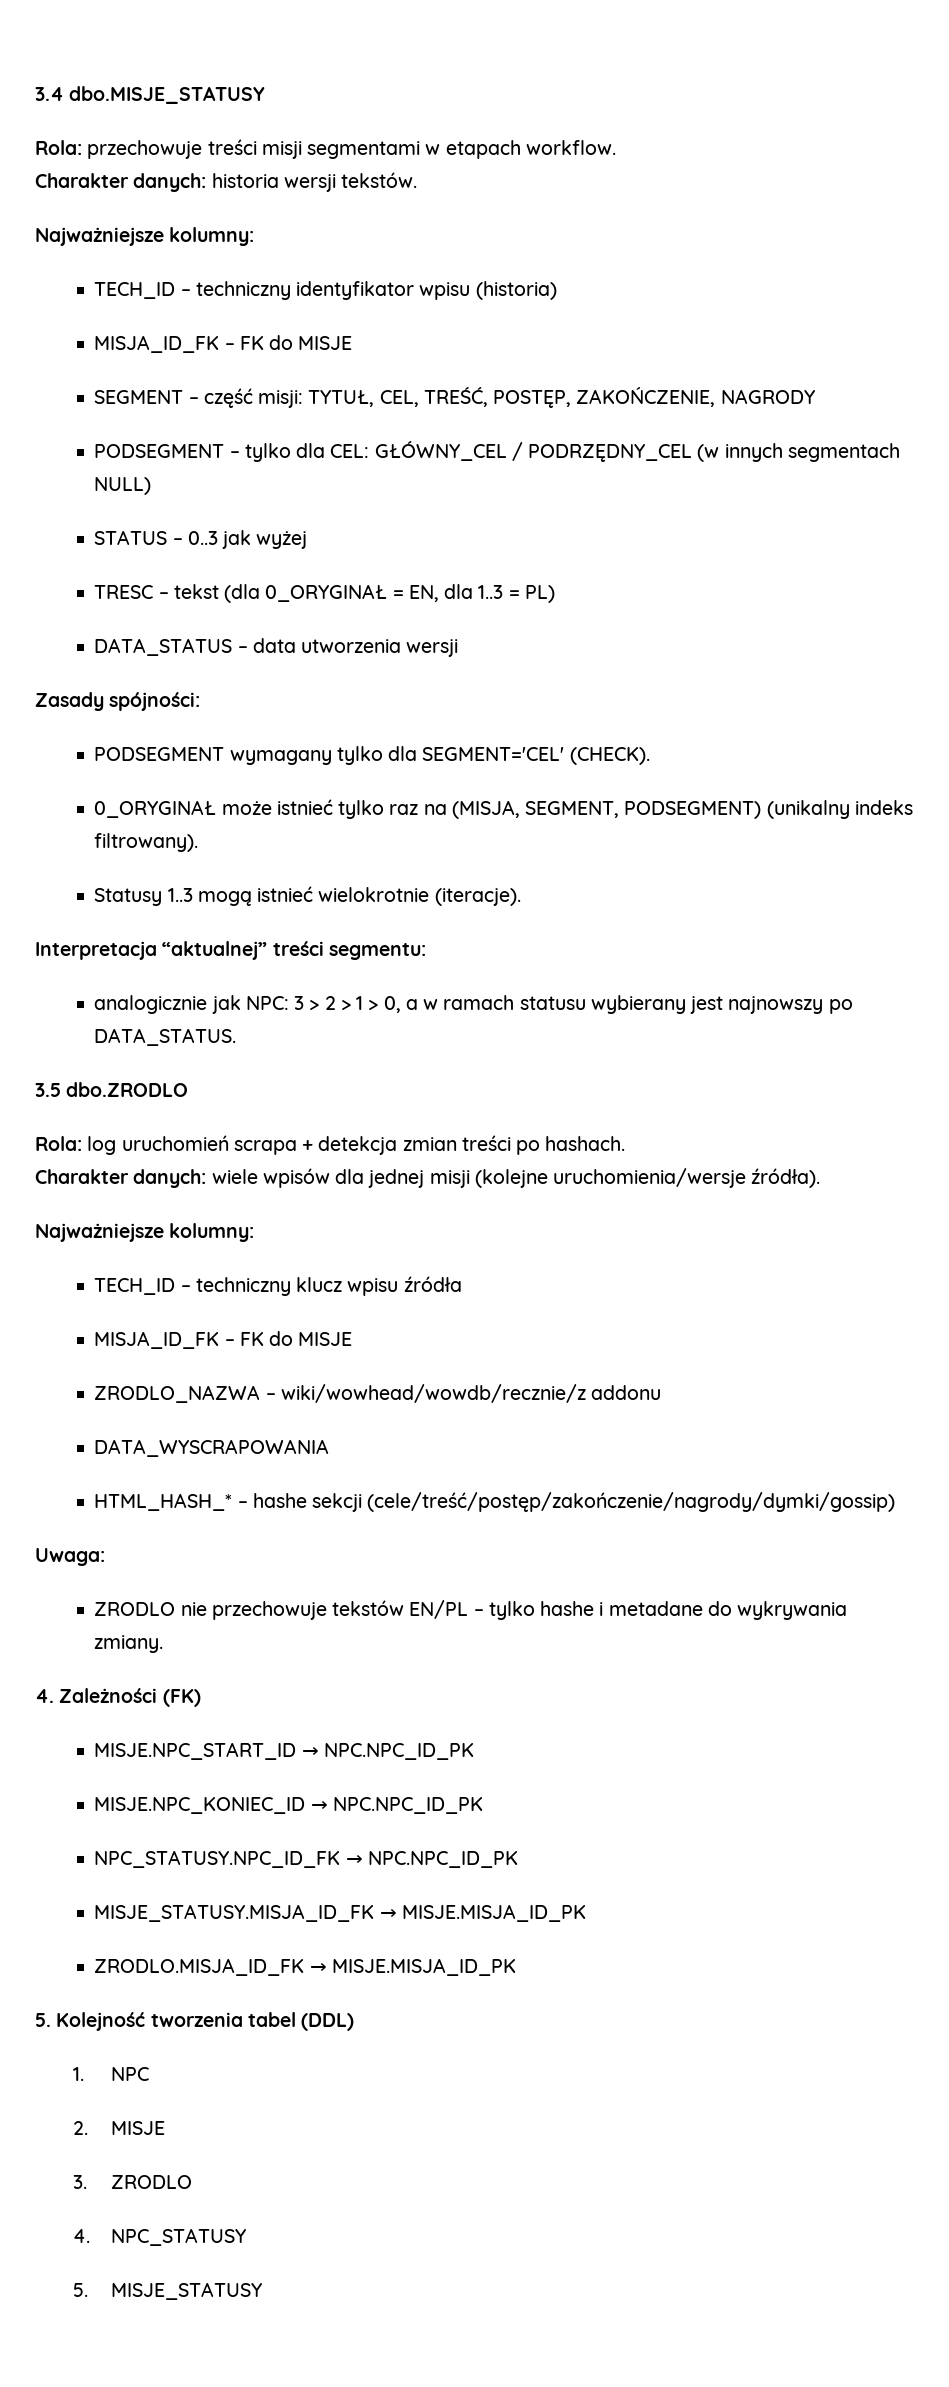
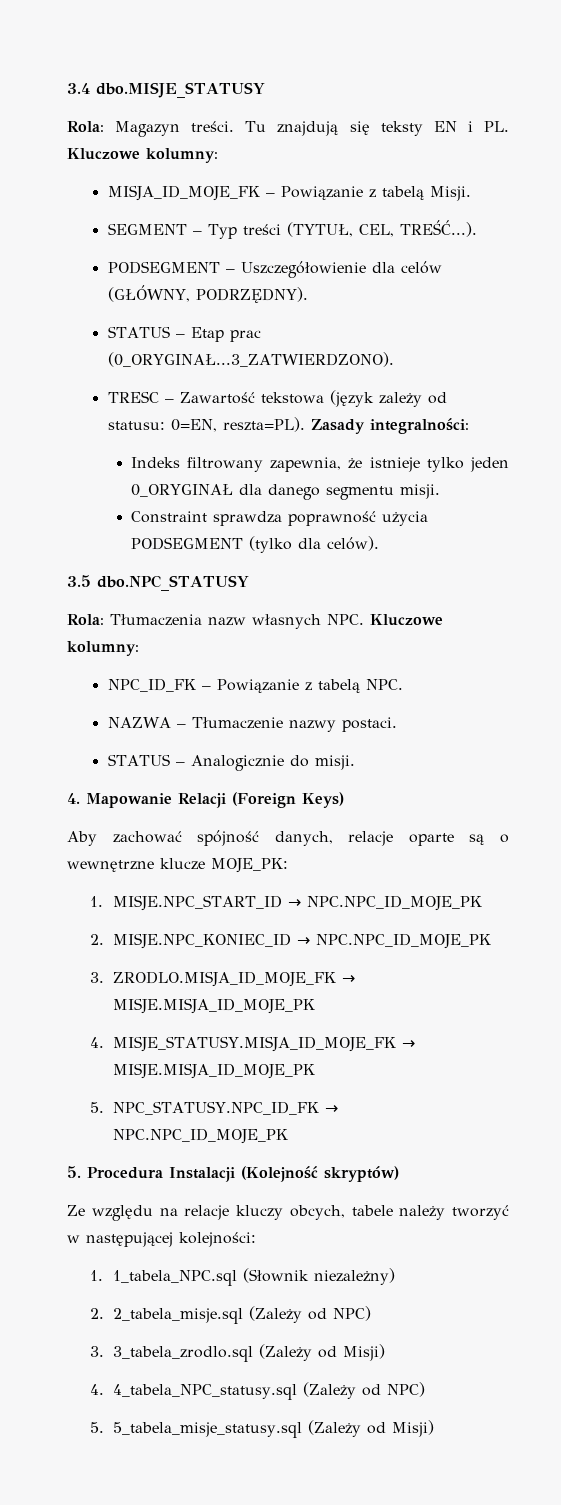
- Rola: przechowuje treści misji segmentami w etapach workflow.
- Charakter danych: historia wersji tekstów.
- Najważniejsze kolumny:
- TECH_ID – techniczny identyfikator wpisu (historia)
- MISJA_ID_FK – FK do MISJE
- SEGMENT – część misji: TYTUŁ, CEL, TREŚĆ, POSTĘP, ZAKOŃCZENIE, NAGRODY
- PODSEGMENT – tylko dla CEL: GŁÓWNY_CEL / PODRZĘDNY_CEL (w innych segmentach NULL)
- STATUS – 0..3 jak wyżej
+ Rola: Magazyn treści. Tu znajdują się teksty EN i PL. Kluczowe kolumny:
+ MISJA_ID_MOJE_FK – Powiązanie z tabelą Misji.
+ SEGMENT – Typ treści (TYTUŁ, CEL, TREŚĆ...).
+ PODSEGMENT – Uszczegółowienie dla celów (GŁÓWNY, PODRZĘDNY).
+ STATUS – Etap prac (0_ORYGINAŁ...3_ZATWIERDZONO).
- TRESC – tekst (dla 0_ORYGINAŁ = EN, dla 1..3 = PL)
- DATA_STATUS – data utworzenia wersji
- Zasady spójności:
- PODSEGMENT wymagany tylko dla SEGMENT='CEL' (CHECK).
- 0_ORYGINAŁ może istnieć tylko raz na (MISJA, SEGMENT, PODSEGMENT) (unikalny indeks filtrowany).
- Statusy 1..3 mogą istnieć wielokrotnie (iteracje).
- Interpretacja “aktualnej” treści segmentu:
- analogicznie jak NPC: 3 > 2 > 1 > 0, a w ramach statusu wybierany jest najnowszy po DATA_STATUS.
+ TRESC – Zawartość tekstowa (język zależy od statusu: 0=EN, reszta=PL). Zasady integralności:
+ Indeks filtrowany zapewnia, że istnieje tylko jeden 0_ORYGINAŁ dla danego segmentu misji.
+ Constraint sprawdza poprawność użycia PODSEGMENT (tylko dla celów).
- 3.5 dbo.ZRODLO
- Rola: log uruchomień scrapa + detekcja zmian treści po hashach.
- Charakter danych: wiele wpisów dla jednej misji (kolejne uruchomienia/wersje źródła).
- Najważniejsze kolumny:
- TECH_ID – techniczny klucz wpisu źródła
- MISJA_ID_FK – FK do MISJE
- ZRODLO_NAZWA – wiki/wowhead/wowdb/recznie/z addonu
- DATA_WYSCRAPOWANIA
- HTML_HASH_* – hashe sekcji (cele/treść/postęp/zakończenie/nagrody/dymki/gossip)
- Uwaga:
- ZRODLO nie przechowuje tekstów EN/PL – tylko hashe i metadane do wykrywania zmiany.
- 4. Zależności (FK)
- MISJE.NPC_START_ID → NPC.NPC_ID_PK
- MISJE.NPC_KONIEC_ID → NPC.NPC_ID_PK
- NPC_STATUSY.NPC_ID_FK → NPC.NPC_ID_PK
- MISJE_STATUSY.MISJA_ID_FK → MISJE.MISJA_ID_PK
- ZRODLO.MISJA_ID_FK → MISJE.MISJA_ID_PK
- 5. Kolejność tworzenia tabel (DDL)
- 1. NPC
- 2. MISJE
- 3. ZRODLO
- 4. NPC_STATUSY
- 5. MISJE_STATUSY
+ 3.5 dbo.NPC_STATUSY
+ Rola: Tłumaczenia nazw własnych NPC. Kluczowe kolumny:
+ NPC_ID_FK – Powiązanie z tabelą NPC.
+ NAZWA – Tłumaczenie nazwy postaci.
+ STATUS – Analogicznie do misji.
+ 4. Mapowanie Relacji (Foreign Keys)
+ Aby zachować spójność danych, relacje oparte są o wewnętrzne klucze MOJE_PK:
+ 1. MISJE.NPC_START_ID → NPC.NPC_ID_MOJE_PK
+ 2. MISJE.NPC_KONIEC_ID → NPC.NPC_ID_MOJE_PK
+ 3. ZRODLO.MISJA_ID_MOJE_FK → MISJE.MISJA_ID_MOJE_PK
+ 4. MISJE_STATUSY.MISJA_ID_MOJE_FK → MISJE.MISJA_ID_MOJE_PK
+ 5. NPC_STATUSY.NPC_ID_FK → NPC.NPC_ID_MOJE_PK
+ 5. Procedura Instalacji (Kolejność skryptów)
+ Ze względu na relacje kluczy obcych, tabele należy tworzyć w następującej kolejności:
+ 1. 1_tabela_NPC.sql (Słownik niezależny)
+ 2. 2_tabela_misje.sql (Zależy od NPC)
+ 3. 3_tabela_zrodlo.sql (Zależy od Misji)
+ 4. 4_tabela_NPC_statusy.sql (Zależy od NPC)
+ 5. 5_tabela_misje_statusy.sql (Zależy od Misji)

